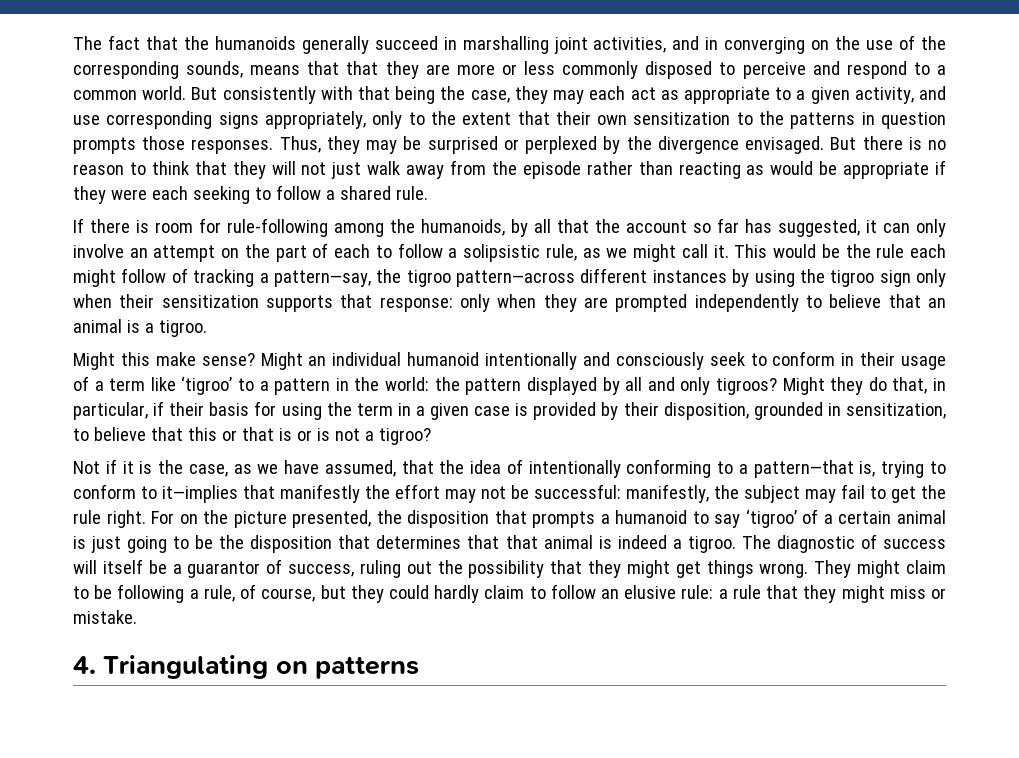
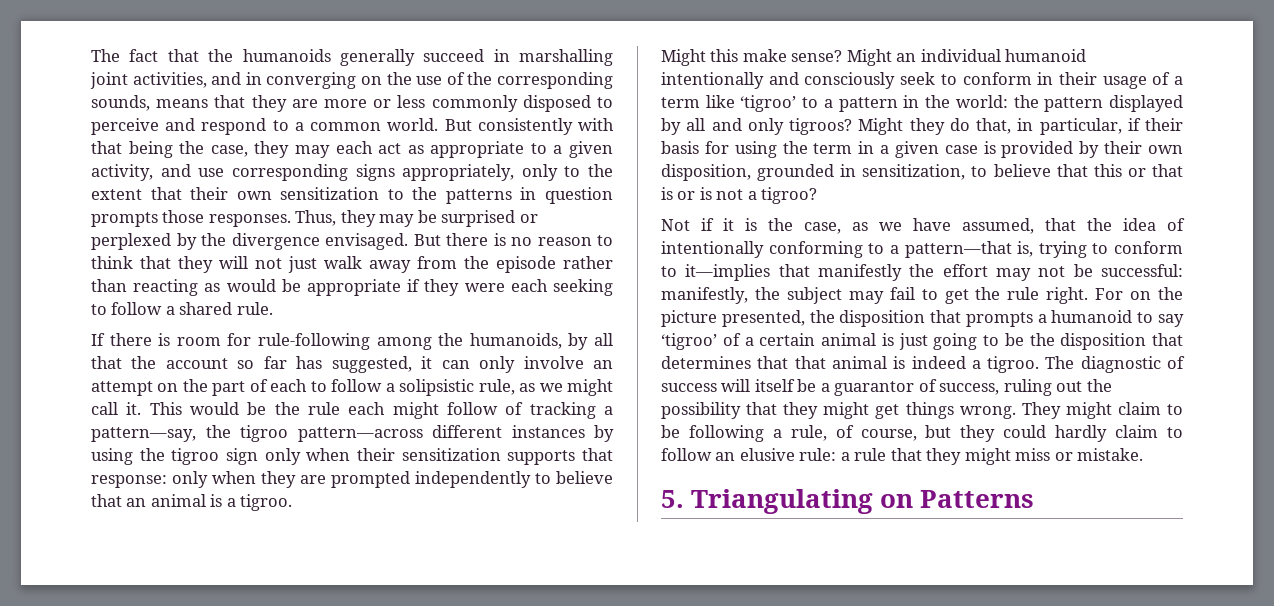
- The fact that the humanoids generally succeed in marshalling joint activities, and in converging on the use of the corresponding sounds, means that that they are more or less commonly disposed to perceive and respond to a common world.
+ The fact that the humanoids generally succeed in marshalling joint activities, and in converging on the use of the corresponding sounds, means that they are more or less commonly disposed to perceive and respond to a common world.
- Might they do that, in particular, if their basis for using the term in a given case is provided by their disposition, grounded in sensitization, to believe that this or that is or is not a tigroo?
+ Might they do that, in particular, if their basis for using the term in a given case is provided by their own disposition, grounded in sensitization, to believe that this or that is or is not a tigroo?
- 4. Triangulating on patterns
+ 5. Triangulating on Patterns

